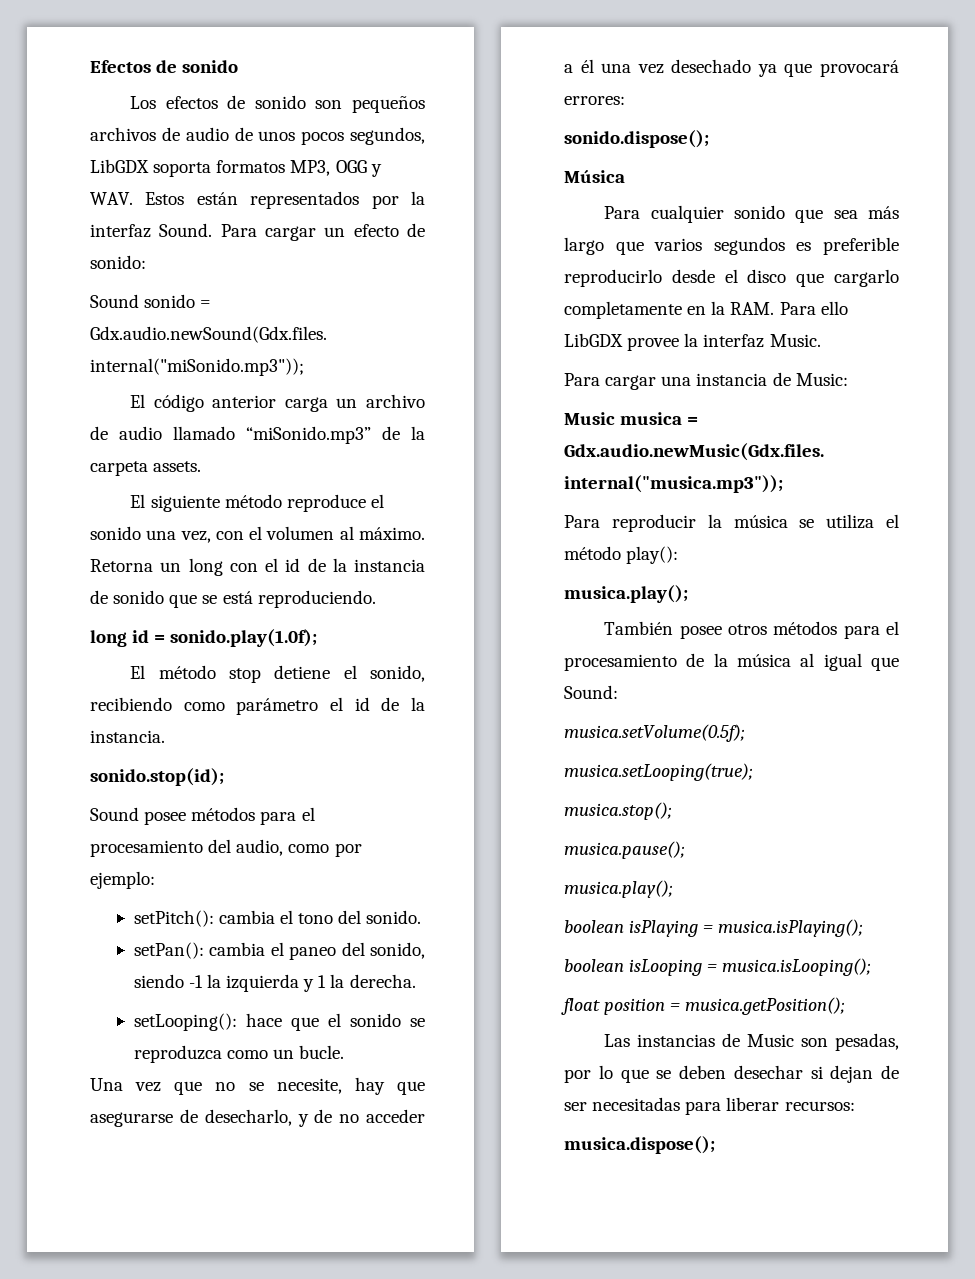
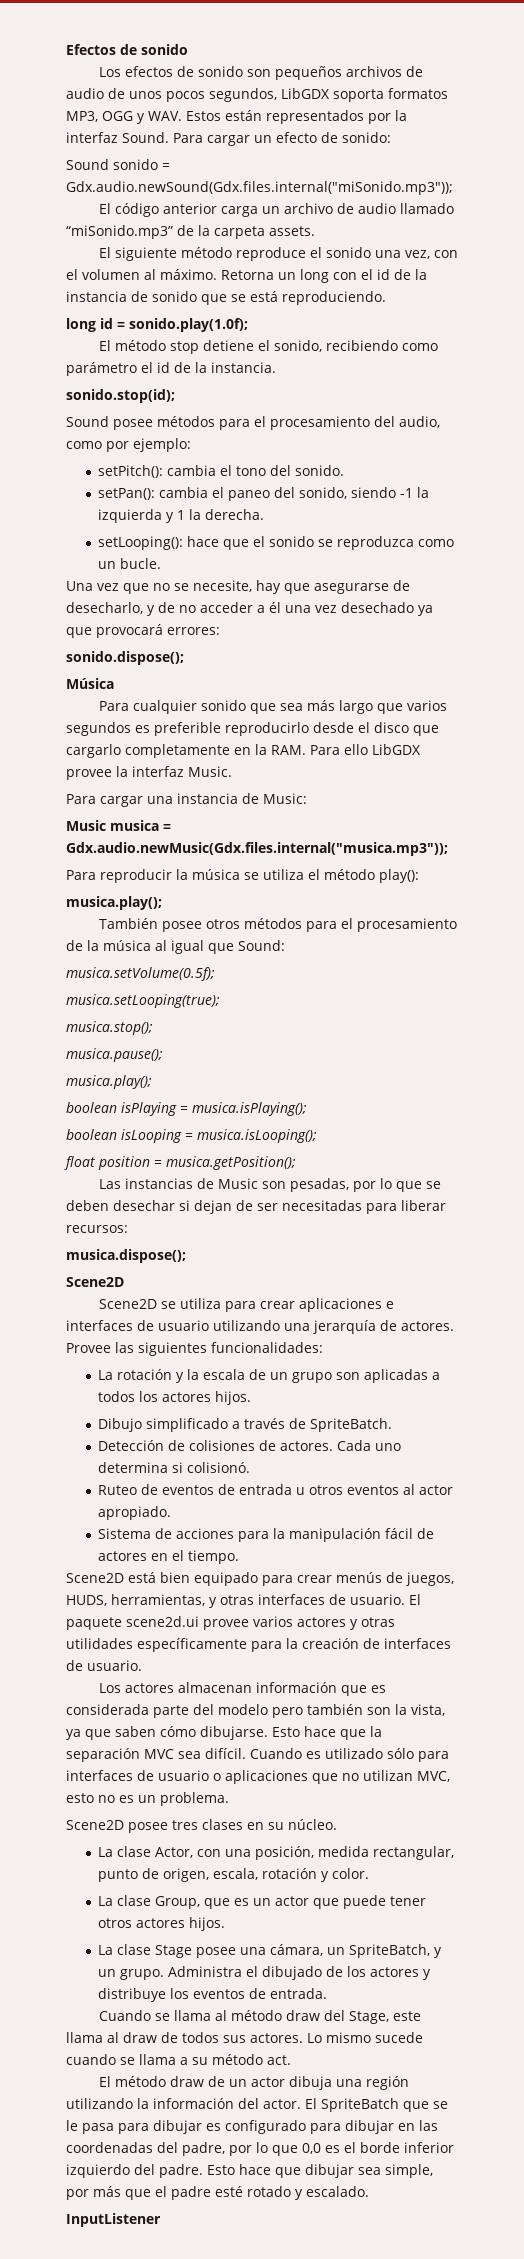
  musica.dispose();
+ Scene2D
+ Scene2D se utiliza para crear aplicaciones e interfaces de usuario utilizando una jerarquía de actores. Provee las siguientes funcionalidades:
+ La rotación y la escala de un grupo son aplicadas a todos los actores hijos.
+ Dibujo simplificado a través de SpriteBatch.
+ Detección de colisiones de actores. Cada uno determina si colisionó.
+ Ruteo de eventos de entrada u otros eventos al actor apropiado.
+ Sistema de acciones para la manipulación fácil de actores en el tiempo.
+ Scene2D está bien equipado para crear menús de juegos, HUDS, herramientas, y otras interfaces de usuario. El paquete scene2d.ui provee varios actores y otras utilidades específicamente para la creación de interfaces de usuario.
+ Los actores almacenan información que es considerada parte del modelo pero también son la vista, ya que saben cómo dibujarse. Esto hace que la separación MVC sea difícil. Cuando es utilizado sólo para interfaces de usuario o aplicaciones que no utilizan MVC, esto no es un problema.
+ Scene2D posee tres clases en su núcleo.
+ La clase Actor, con una posición, medida rectangular, punto de origen, escala, rotación y color.
+ La clase Group, que es un actor que puede tener otros actores hijos.
+ La clase Stage posee una cámara, un SpriteBatch, y un grupo. Administra el dibujado de los actores y distribuye los eventos de entrada.
+ Cuando se llama al método draw del Stage, este llama al draw de todos sus actores. Lo mismo sucede cuando se llama a su método act.
+ El método draw de un actor dibuja una región utilizando la información del actor. El SpriteBatch que se le pasa para dibujar es configurado para dibujar en las coordenadas del padre, por lo que 0,0 es el borde inferior izquierdo del padre. Esto hace que dibujar sea simple, por más que el padre esté rotado y escalado.
+ InputListener

